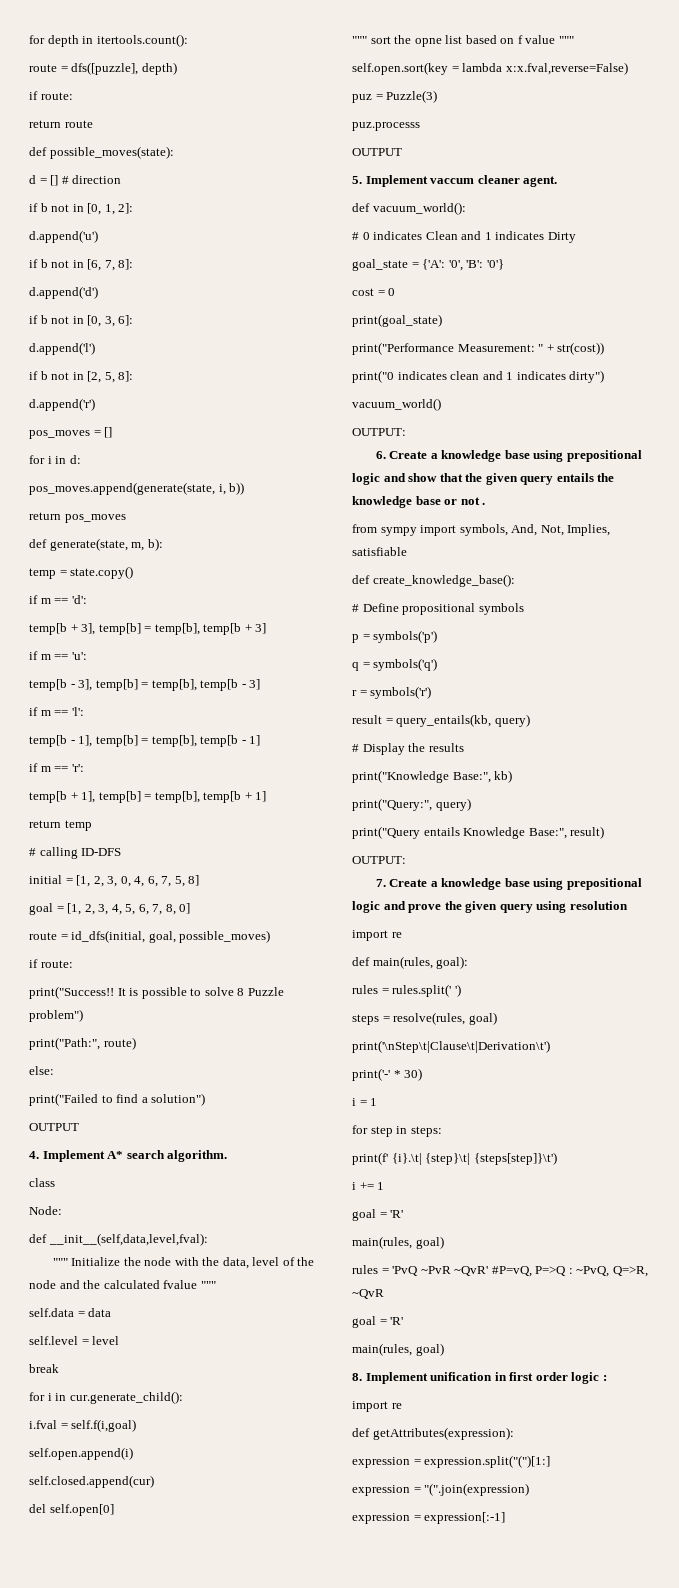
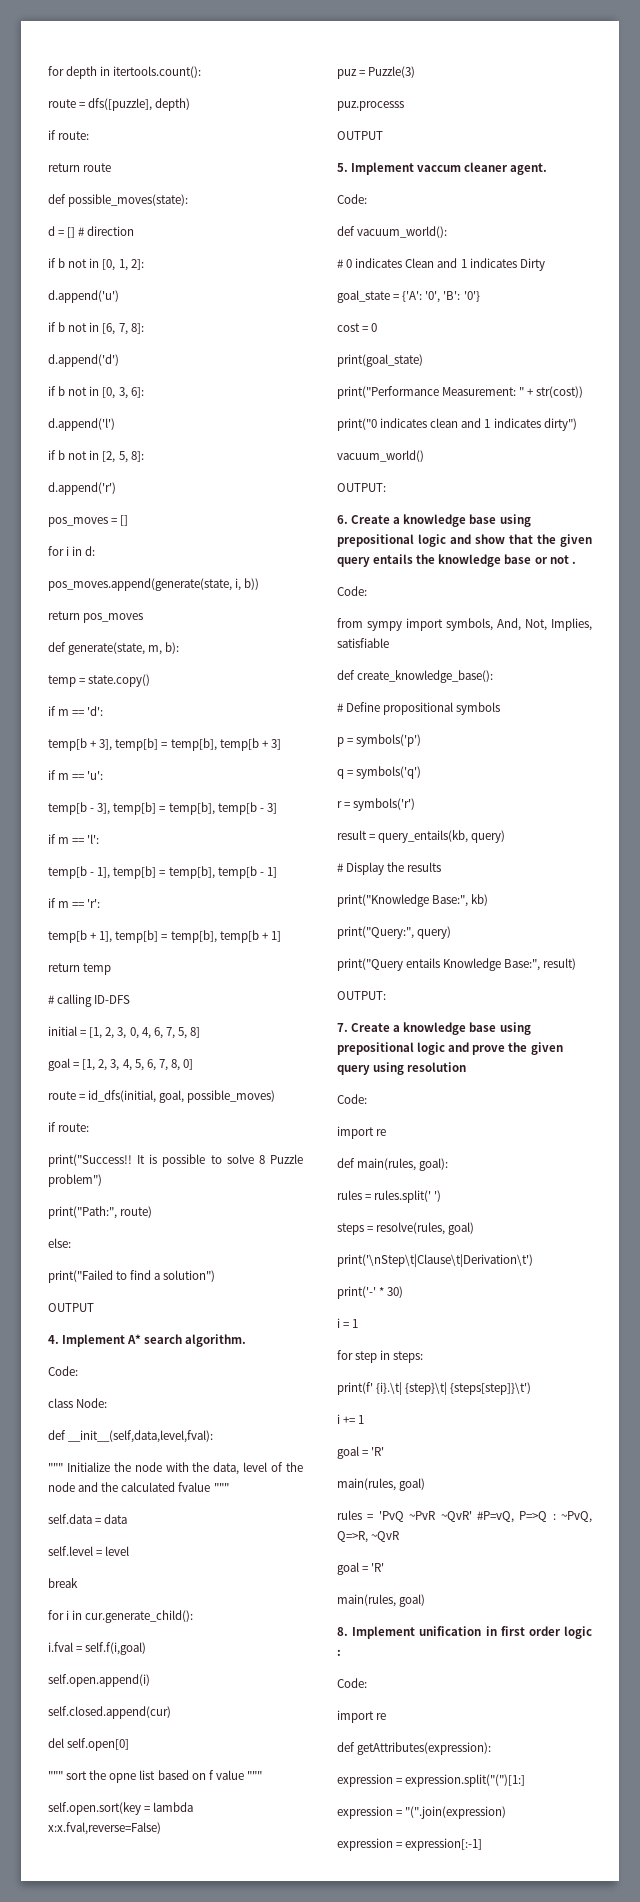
  4. Implement A* search algorithm.
+ Code:
- class
- Node:
+ class Node:
  5. Implement vaccum cleaner agent.
+ Code:
  6. Create a knowledge base using prepositional logic and show that the given query entails the knowledge base or not .
+ Code:
  7. Create a knowledge base using prepositional logic and prove the given query using resolution
+ Code:
  8. Implement unification in first order logic :
+ Code:

